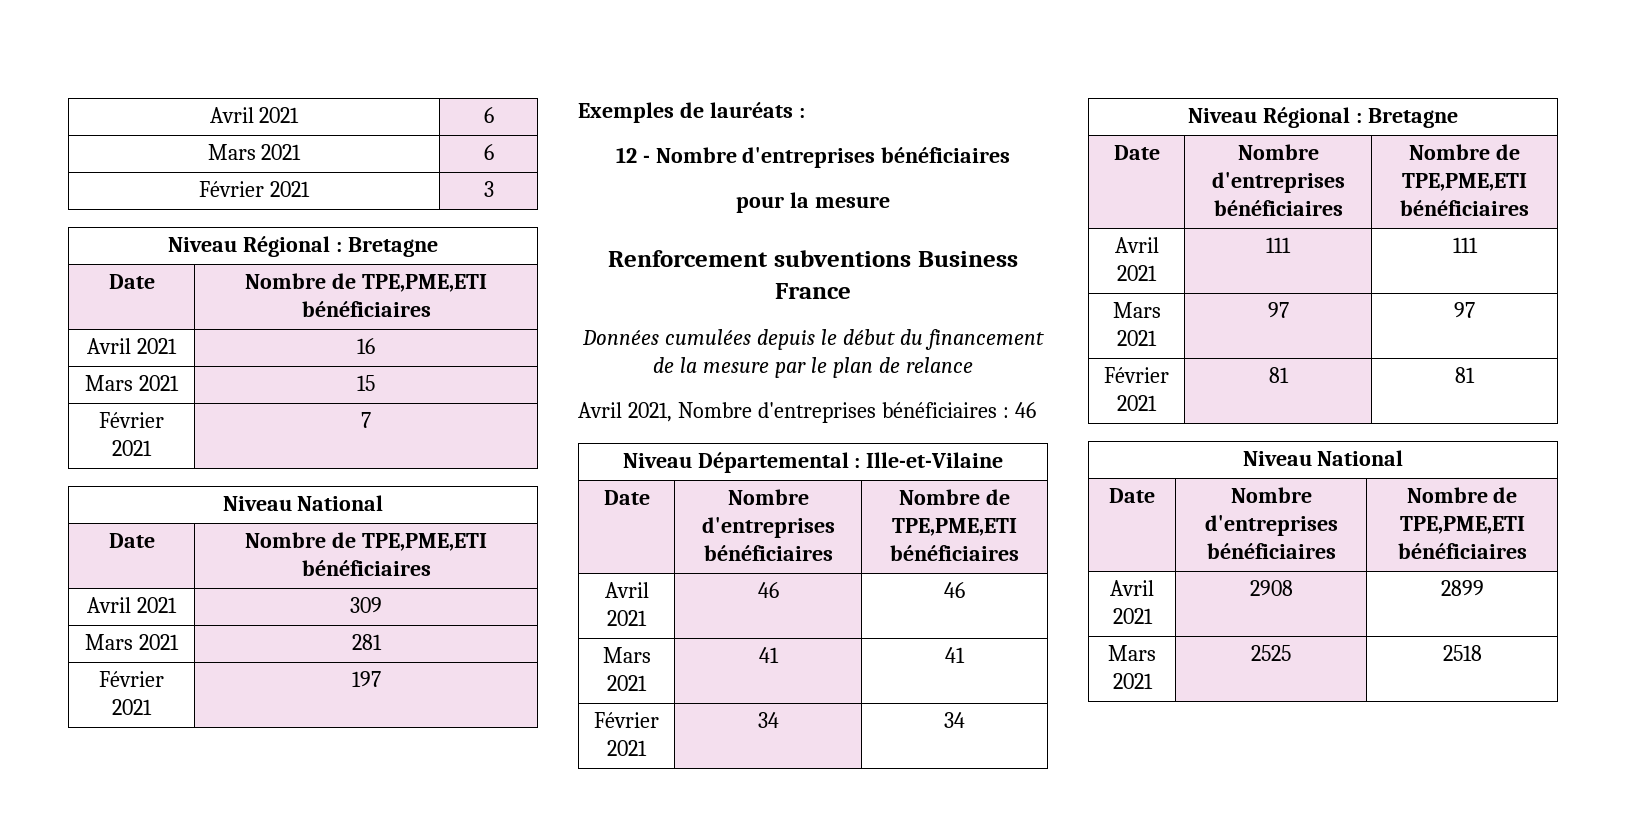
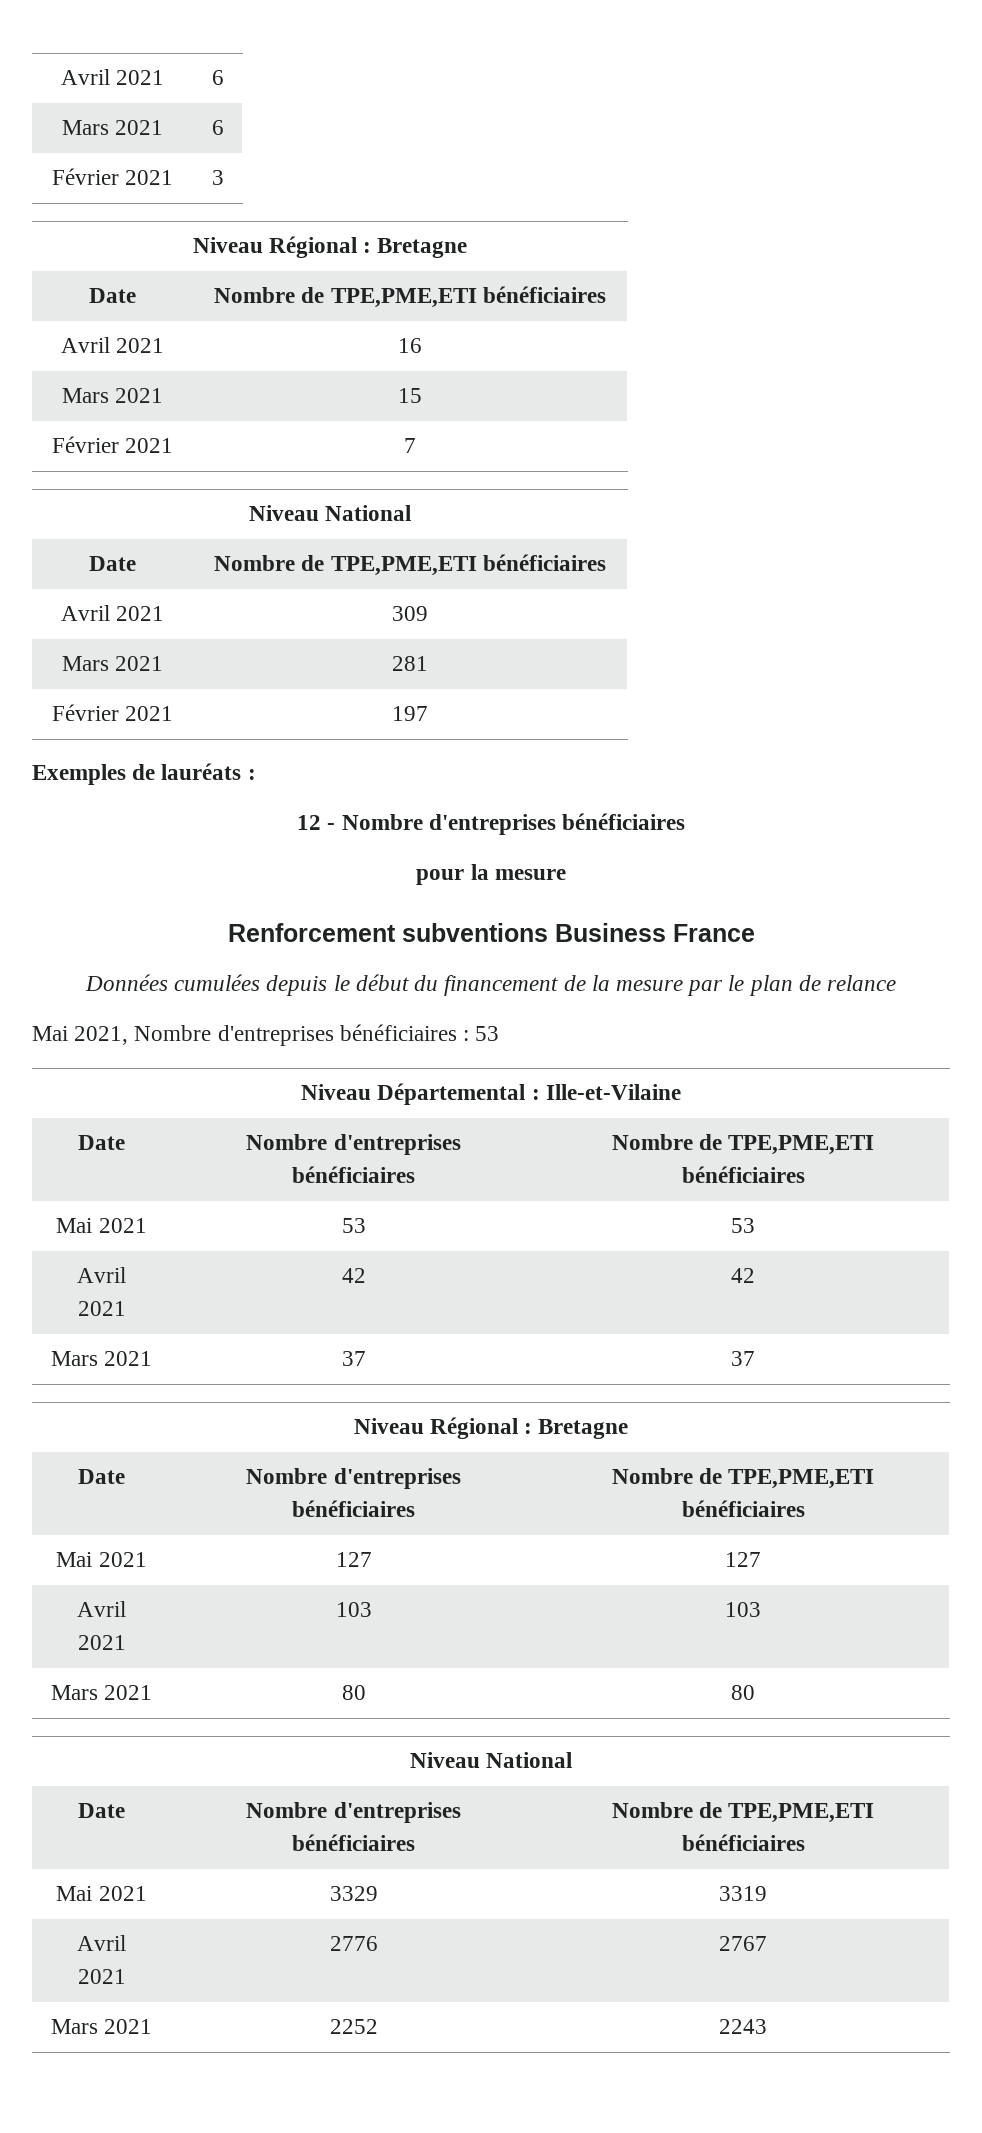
- Avril 2021, Nombre d'entreprises bénéficiaires : 46
+ Mai 2021, Nombre d'entreprises bénéficiaires : 53
- Avril 2021 | 46 | 46
- Mars 2021 | 41 | 41
- Février 2021 | 34 | 34
+ Mai 2021 | 53 | 53
+ Avril 2021 | 42 | 42
+ Mars 2021 | 37 | 37
- Avril 2021 | 111 | 111
- Mars 2021 | 97 | 97
- Février 2021 | 81 | 81
+ Mai 2021 | 127 | 127
+ Avril 2021 | 103 | 103
+ Mars 2021 | 80 | 80
- Avril 2021 | 2908 | 2899
- Mars 2021 | 2525 | 2518
+ Mai 2021 | 3329 | 3319
+ Avril 2021 | 2776 | 2767
+ Mars 2021 | 2252 | 2243

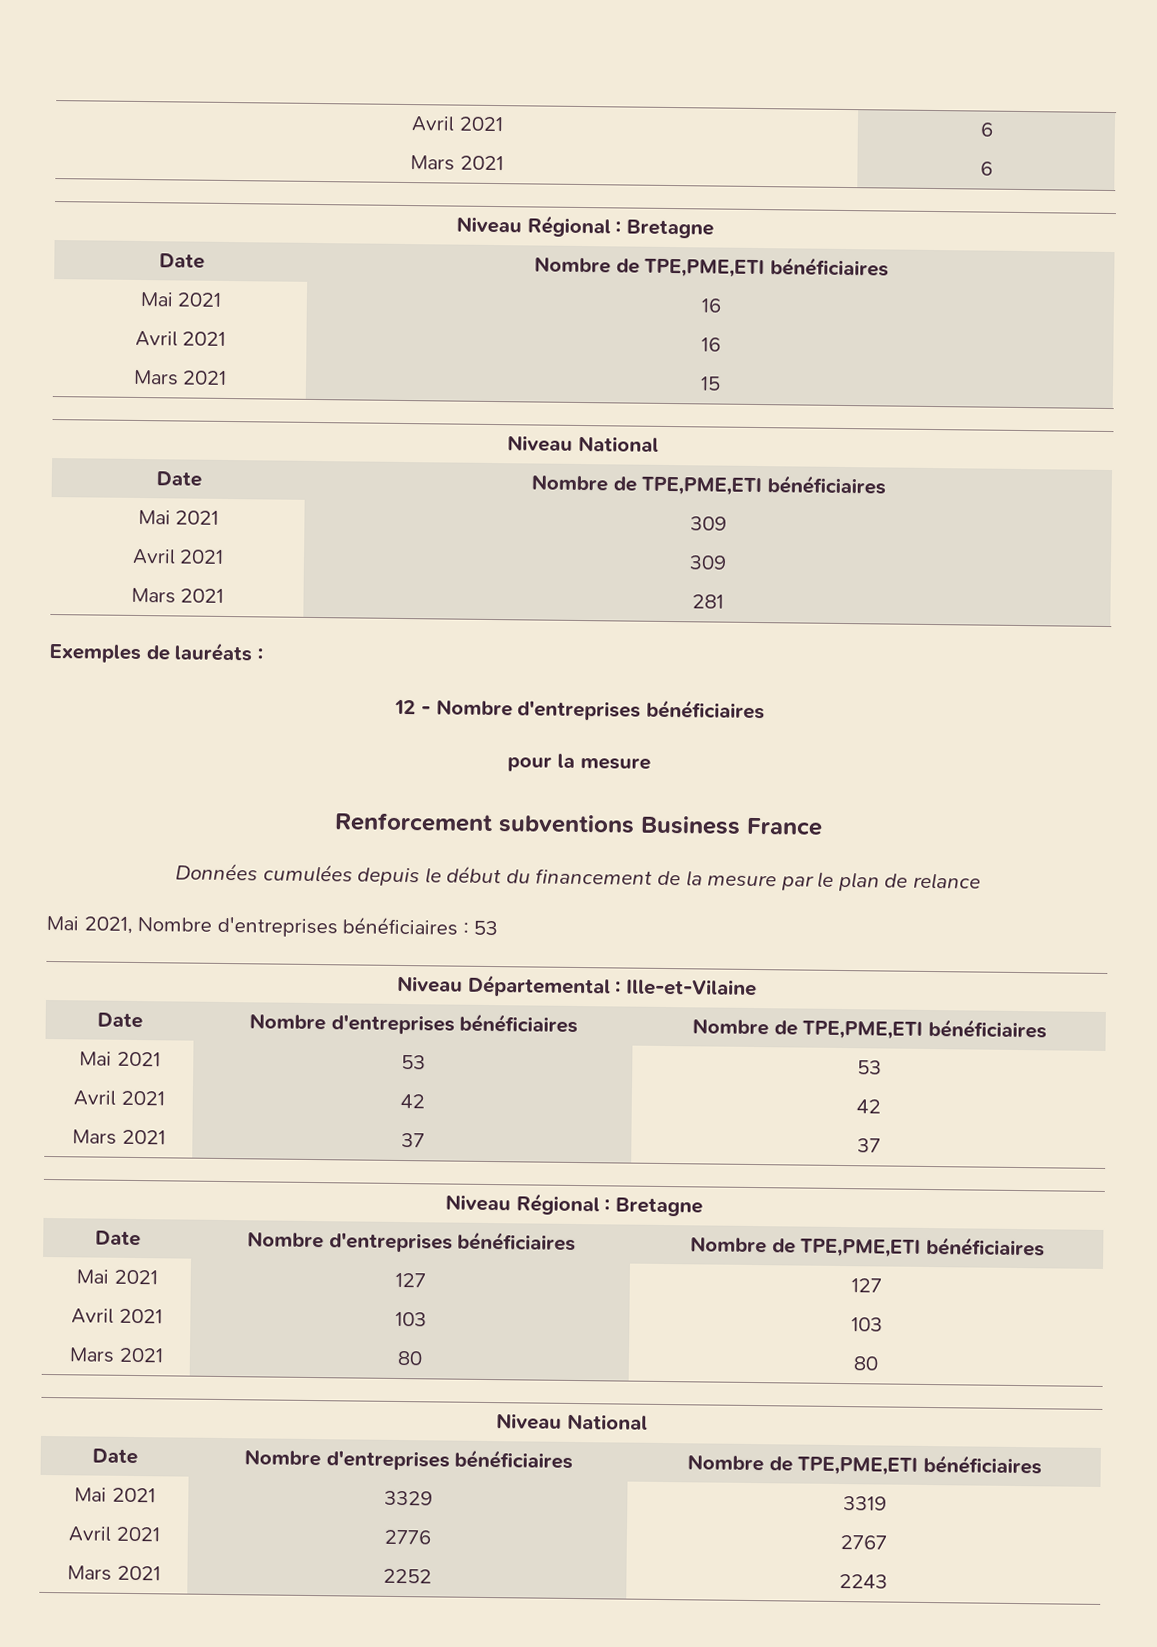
- Février 2021 | 3
+ Mai 2021 | 16
- Février 2021 | 7
+ Mai 2021 | 309
- Février 2021 | 197

